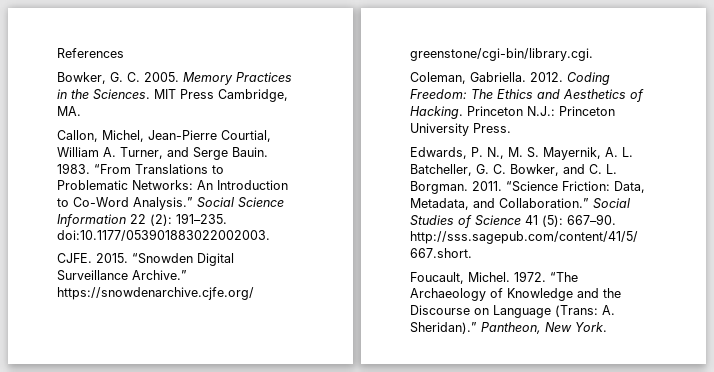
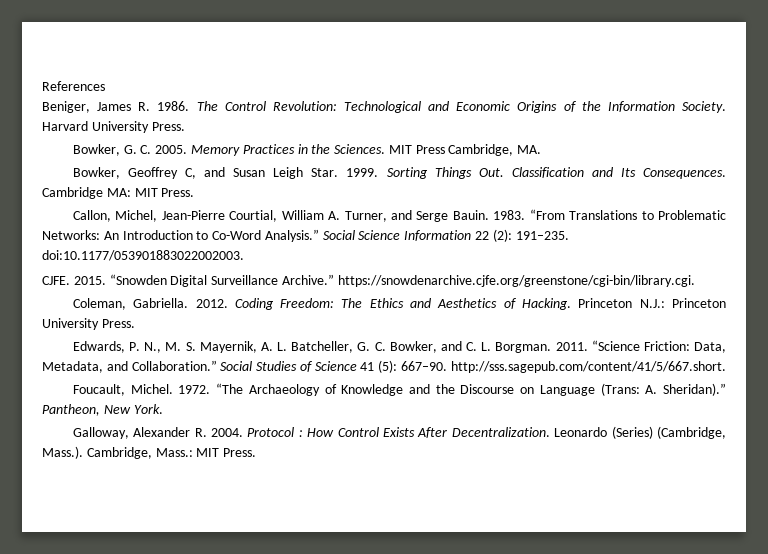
+ Beniger, James R. 1986. The Control Revolution: Technological and Economic Origins of the Information Society. Harvard University Press.
+ Bowker, Geoffrey C, and Susan Leigh Star. 1999. Sorting Things Out. Classification and Its Consequences. Cambridge MA: MIT Press.
+ Galloway, Alexander R. 2004. Protocol : How Control Exists After Decentralization. Leonardo (Series) (Cambridge, Mass.). Cambridge, Mass.: MIT Press.

